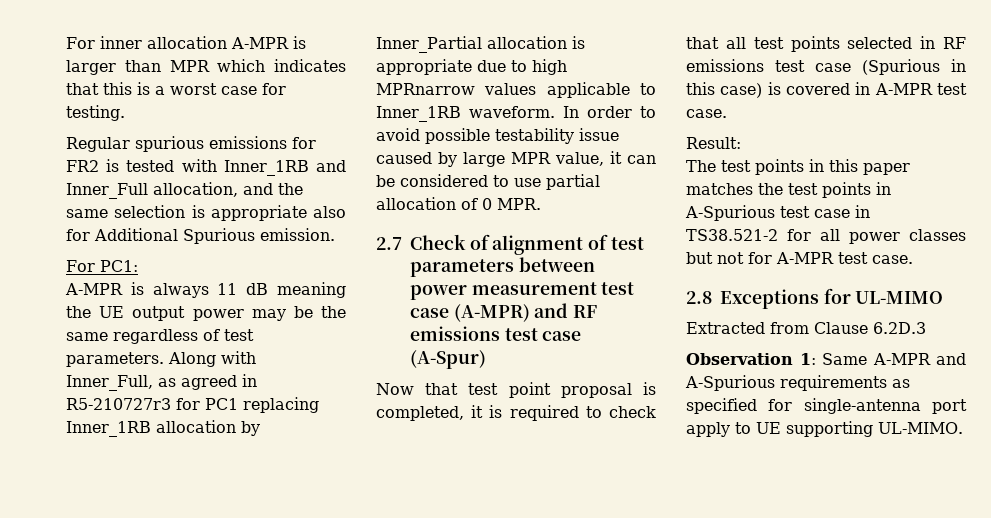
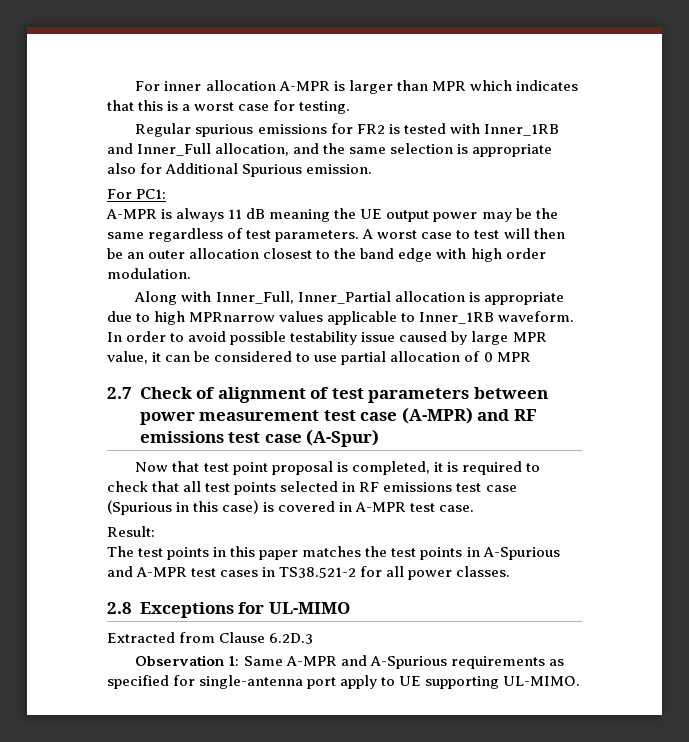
- Along with Inner_Full, as agreed in R5-210727r3 for PC1 replacing Inner_1RB allocation by Inner_Partial allocation is appropriate due to high MPRnarrow values applicable to Inner_1RB waveform.
+ A worst case to test will then be an outer allocation closest to the band edge with high order modulation.
+ Along with Inner_Full, Inner_Partial allocation is appropriate due to high MPRnarrow values applicable to Inner_1RB waveform.
- In order to avoid possible testability issue caused by large MPR value, it can be considered to use partial allocation of 0 MPR.
+ In order to avoid possible testability issue caused by large MPR value, it can be considered to use partial allocation of 0 MPR
- The test points in this paper matches the test points in A-Spurious test case in TS38.521-2 for all power classes but not for A-MPR test case.
+ The test points in this paper matches the test points in A-Spurious and A-MPR test cases in TS38.521-2 for all power classes.

